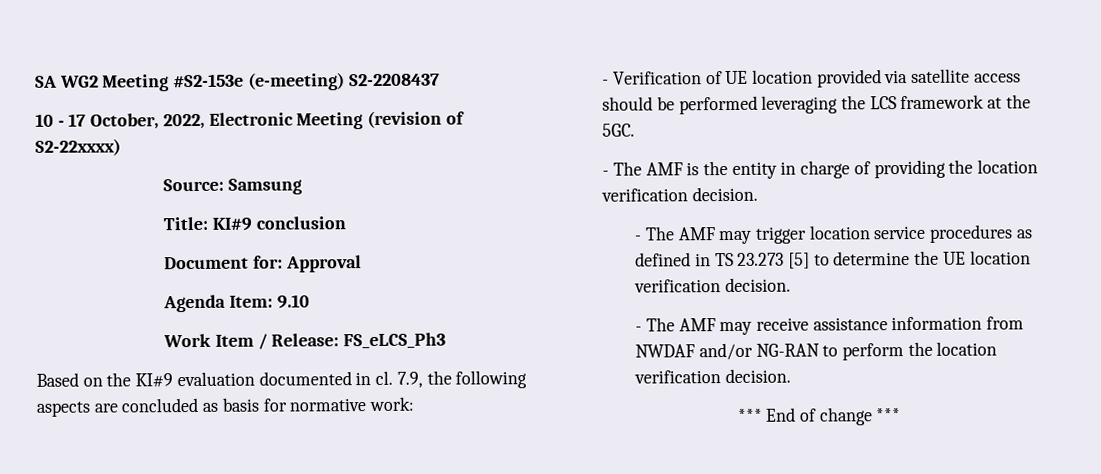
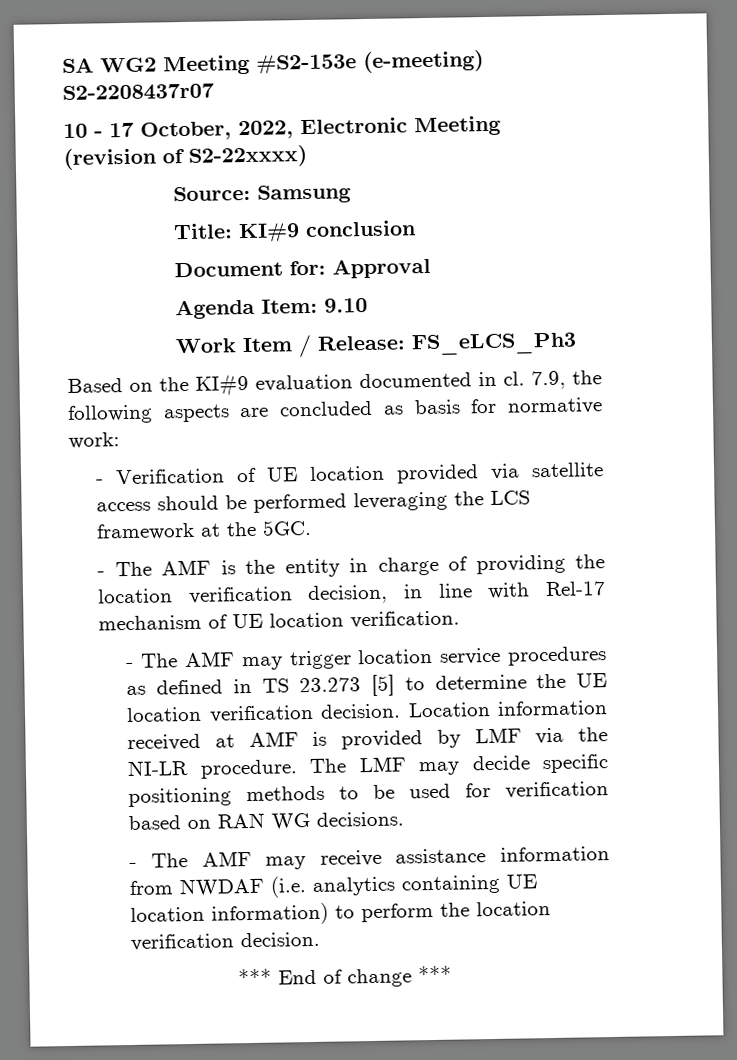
- SA WG2 Meeting #S2-153e (e-meeting) S2-2208437
+ SA WG2 Meeting #S2-153e (e-meeting) S2-2208437r07
- - The AMF is the entity in charge of providing the location verification decision.
+ - The AMF is the entity in charge of providing the location verification decision, in line with Rel-17 mechanism of UE location verification.
+ Location information received at AMF is provided by LMF via the NI-LR procedure. The LMF may decide specific positioning methods to be used for verification based on RAN WG decisions.
- - The AMF may receive assistance information from NWDAF and/or NG-RAN to perform the location verification decision.
+ - The AMF may receive assistance information from NWDAF (i.e. analytics containing UE location information) to perform the location verification decision.

